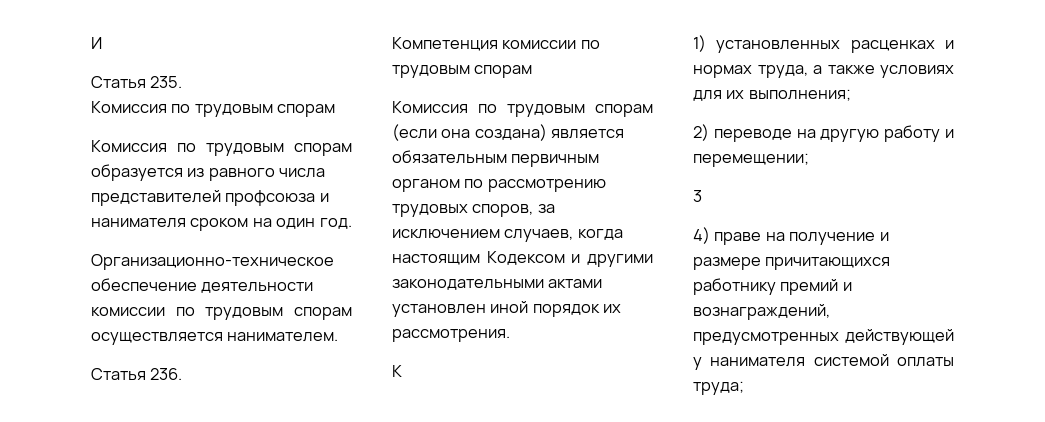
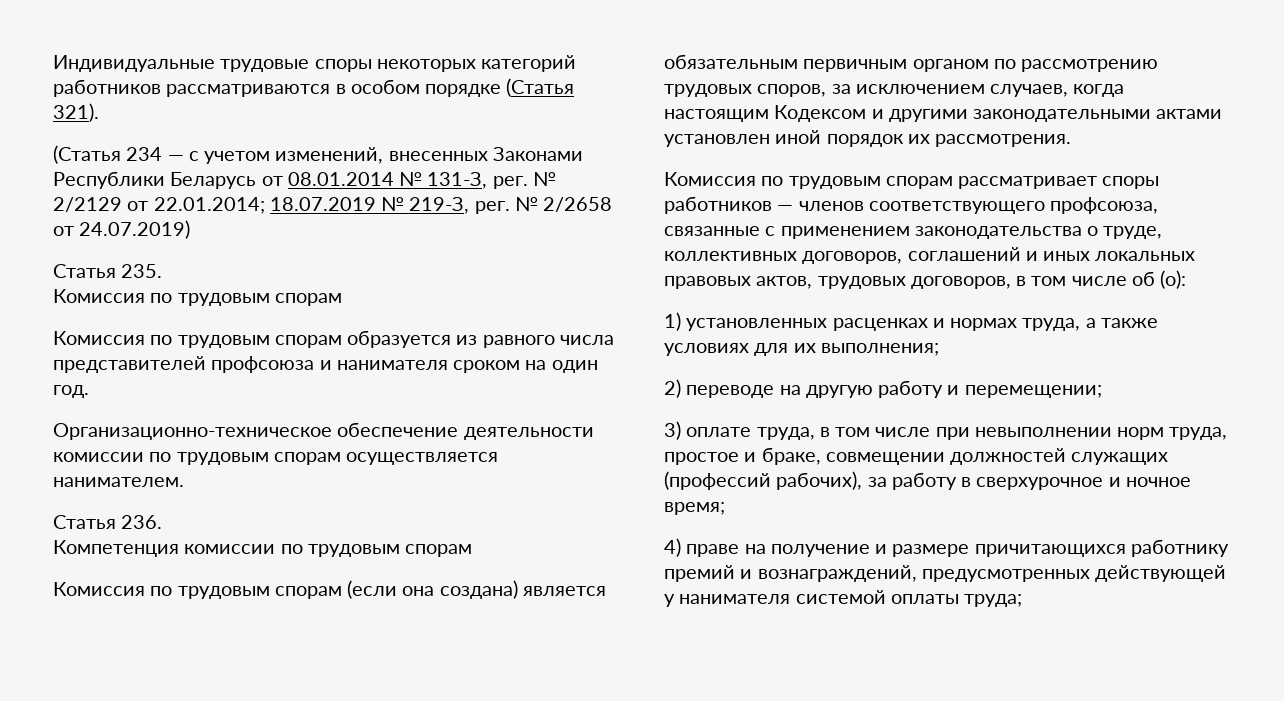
- И
+ Индивидуальные трудовые споры некоторых категорий работников рассматриваются в особом порядке (Статья 321).
+ (Статья 234 — с учетом изменений, внесенных Законами Республики Беларусь от 08.01.2014 № 131-З, рег. № 2/2129 от 22.01.2014; 18.07.2019 № 219-З, рег. № 2/2658 от 24.07.2019)
- К
+ Комиссия по трудовым спорам рассматривает споры работников — членов соответствующего профсоюза, связанные с применением законодательства о труде, коллективных договоров, соглашений и иных локальных правовых актов, трудовых договоров, в том числе об (о):
- 3
+ 3) оплате труда, в том числе при невыполнении норм труда, простое и браке, совмещении должностей служащих (профессий рабочих), за работу в сверхурочное и ночное время;

